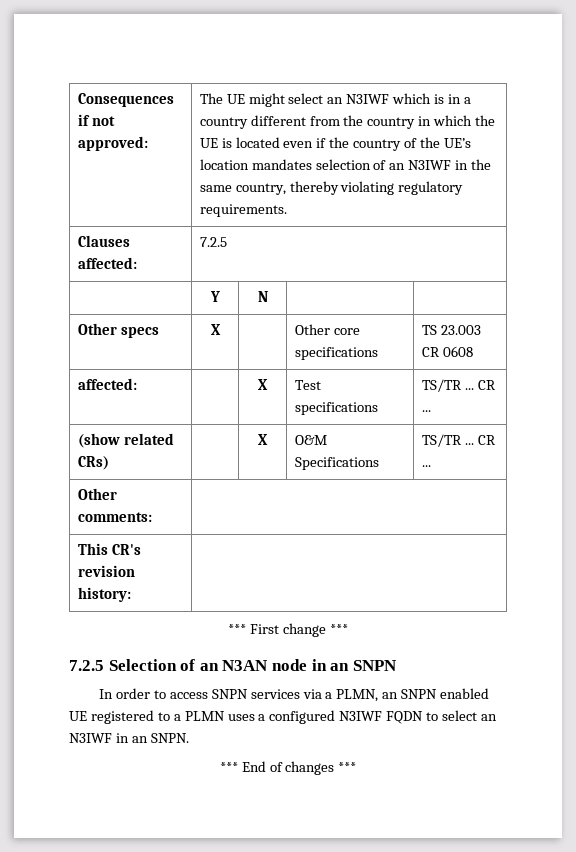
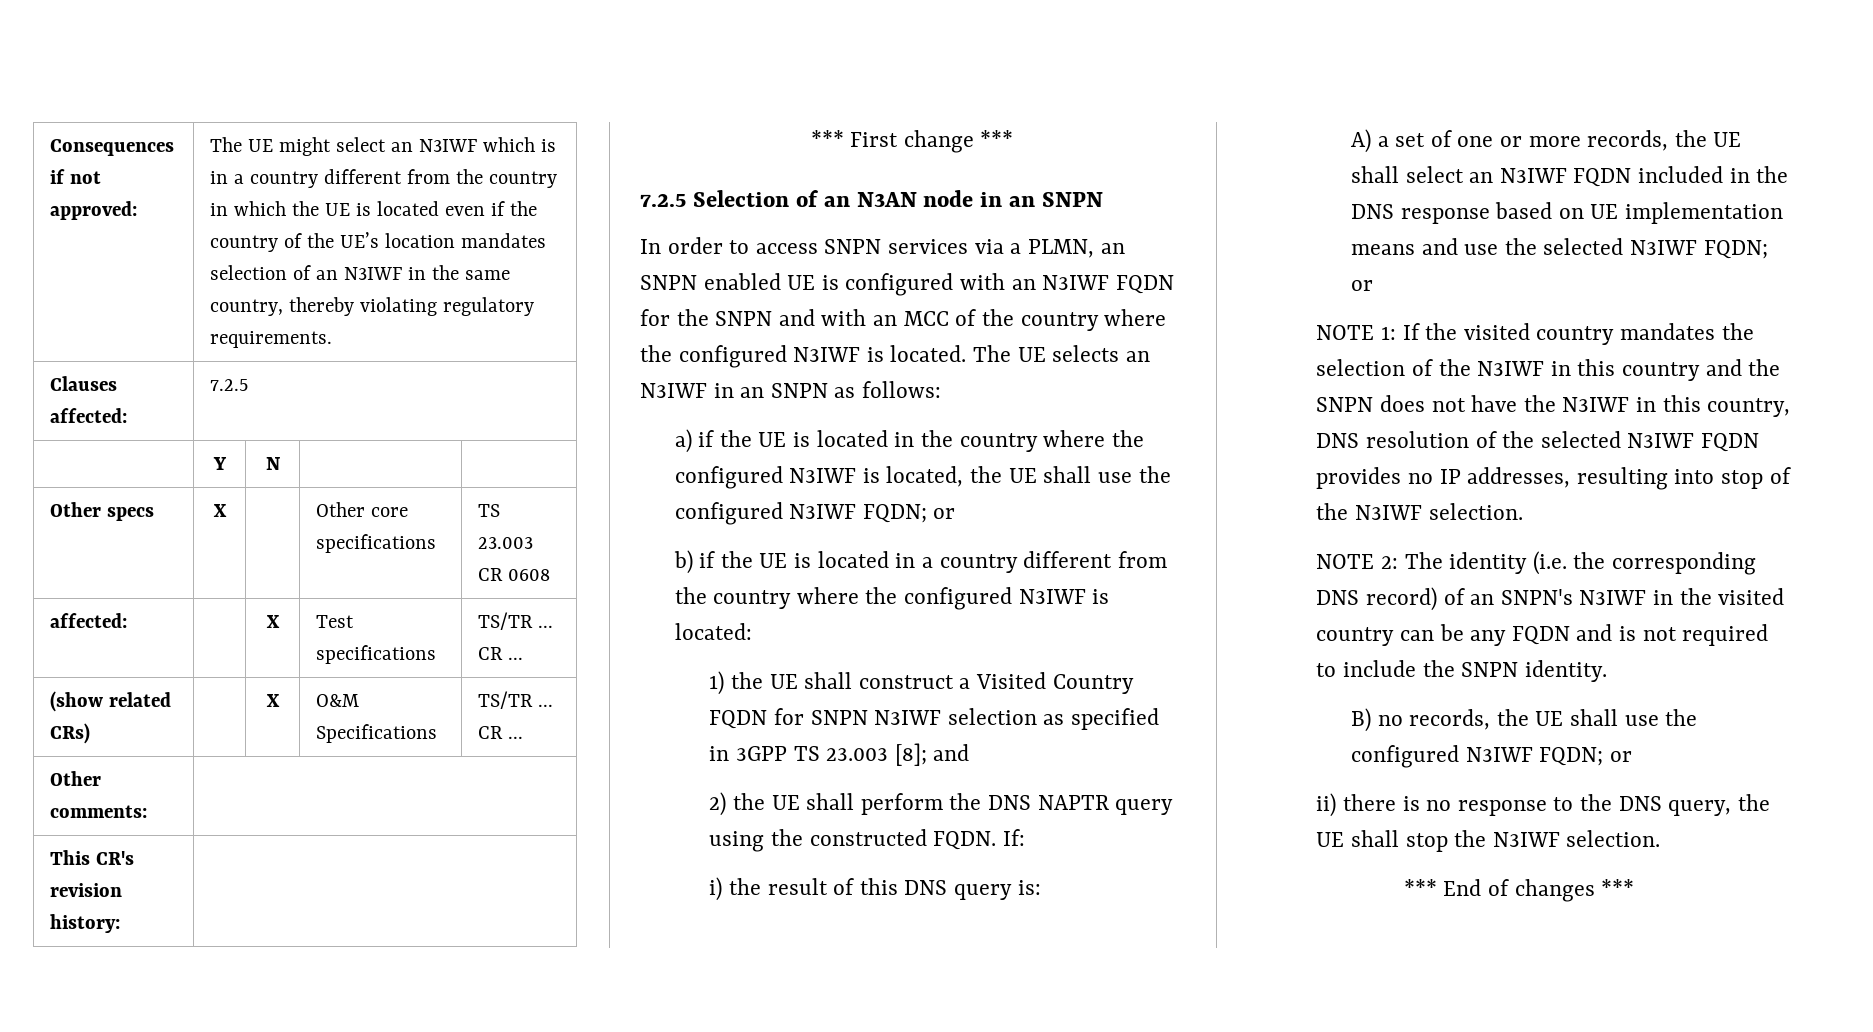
- In order to access SNPN services via a PLMN, an SNPN enabled UE registered to a PLMN uses a configured N3IWF FQDN to select an N3IWF in an SNPN.
+ In order to access SNPN services via a PLMN, an SNPN enabled UE is configured with an N3IWF FQDN for the SNPN and with an MCC of the country where the configured N3IWF is located. The UE selects an N3IWF in an SNPN as follows:
+ a) if the UE is located in the country where the configured N3IWF is located, the UE shall use the configured N3IWF FQDN; or
+ b) if the UE is located in a country different from the country where the configured N3IWF is located:
+ 1) the UE shall construct a Visited Country FQDN for SNPN N3IWF selection as specified in 3GPP TS 23.003 [8]; and
+ 2) the UE shall perform the DNS NAPTR query using the constructed FQDN. If:
+ i) the result of this DNS query is:
+ A) a set of one or more records, the UE shall select an N3IWF FQDN included in the DNS response based on UE implementation means and use the selected N3IWF FQDN; or
+ NOTE 1: If the visited country mandates the selection of the N3IWF in this country and the SNPN does not have the N3IWF in this country, DNS resolution of the selected N3IWF FQDN provides no IP addresses, resulting into stop of the N3IWF selection.
+ NOTE 2: The identity (i.e. the corresponding DNS record) of an SNPN's N3IWF in the visited country can be any FQDN and is not required to include the SNPN identity.
+ B) no records, the UE shall use the configured N3IWF FQDN; or
+ ii) there is no response to the DNS query, the UE shall stop the N3IWF selection.

